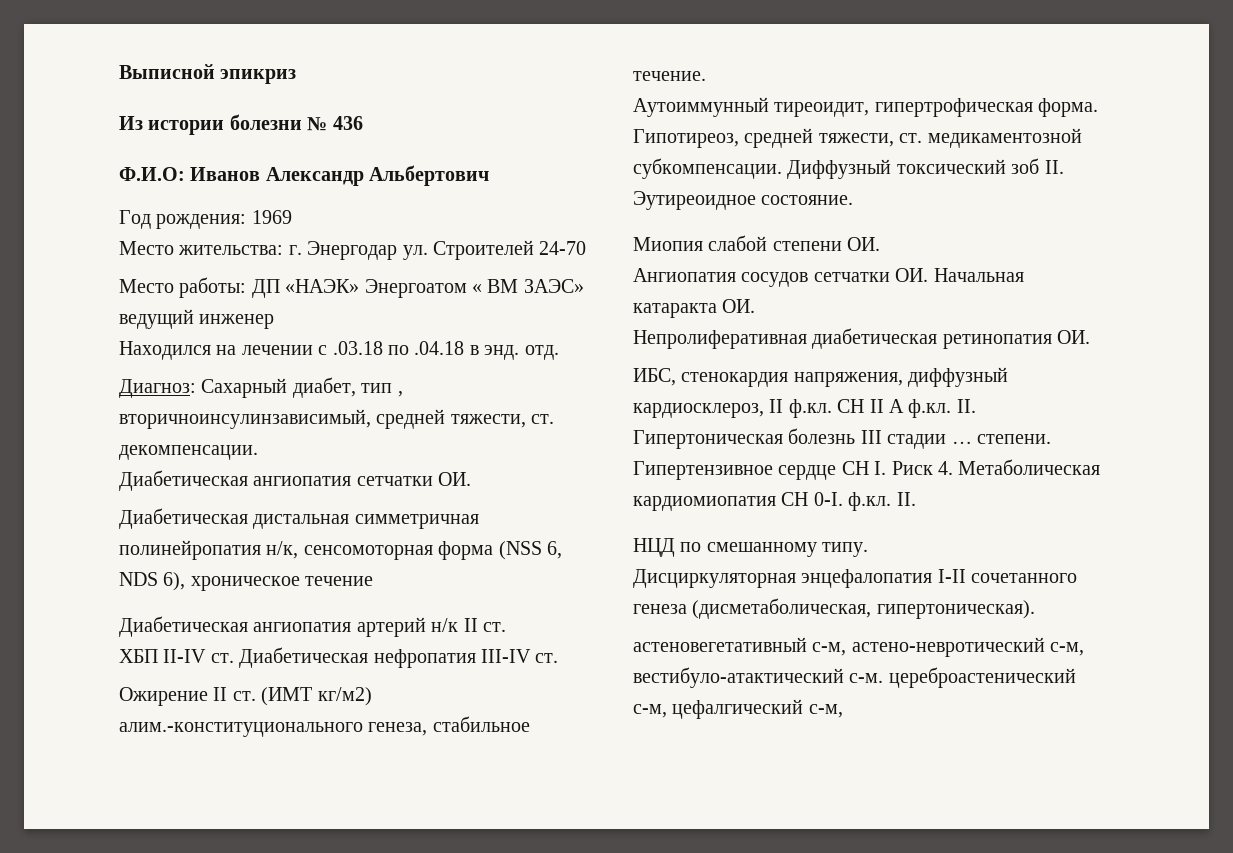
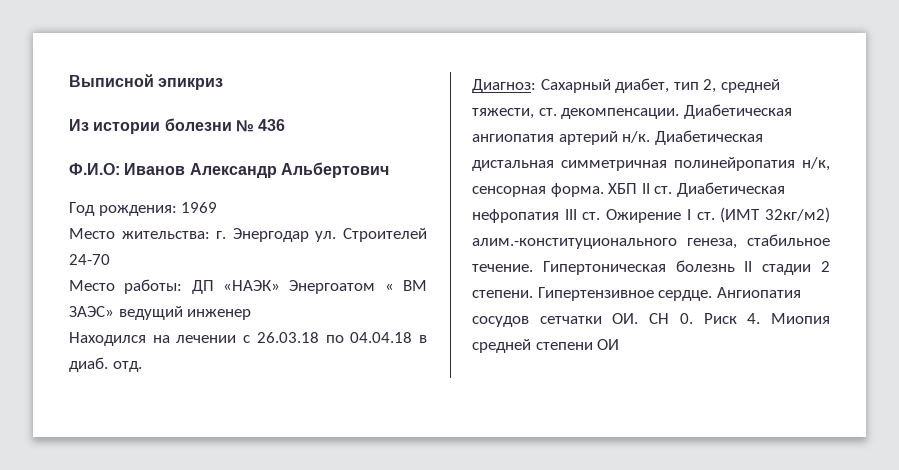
- Находился на лечении с .03.18 по .04.18 в энд. отд.
+ Находился на лечении с 26.03.18 по 04.04.18 в диаб. отд.
- Диагноз: Сахарный диабет, тип , вторичноинсулинзависимый, средней тяжести, ст. декомпенсации.
- Диабетическая ангиопатия сетчатки ОИ.
- Диабетическая дистальная симметричная полинейропатия н/к, сенсомоторная форма (NSS 6, NDS 6), хроническое течение
- Диабетическая ангиопатия артерий н/к II ст.
- ХБП II-IV ст. Диабетическая нефропатия III-IV ст.
- Ожирение II ст. (ИМТ кг/м2) алим.-конституционального генеза, стабильное течение.
- Аутоиммунный тиреоидит, гипертрофическая форма. Гипотиреоз, средней тяжести, ст. медикаментозной субкомпенсации. Диффузный токсический зоб II. Эутиреоидное состояние.
- Миопия слабой степени ОИ.
- Ангиопатия сосудов сетчатки ОИ. Начальная катаракта ОИ.
- Непролиферативная диабетическая ретинопатия ОИ.
- ИБС, стенокардия напряжения, диффузный кардиосклероз, II ф.кл. СН II А ф.кл. II. Гипертоническая болезнь III стадии … степени. Гипертензивное сердце СН I. Риск 4. Метаболическая кардиомиопатия СН 0-I. ф.кл. II.
- НЦД по смешанному типу.
- Дисциркуляторная энцефалопатия I-II сочетанного генеза (дисметаболическая, гипертоническая).
- астеновегетативный с-м, астено-невротический с-м, вестибуло-атактический с-м. цереброастенический с-м, цефалгический с-м,
+ Диагноз: Сахарный диабет, тип 2, средней тяжести, ст. декомпенсации. Диабетическая ангиопатия артерий н/к. Диабетическая дистальная симметричная полинейропатия н/к, сенсорная форма. ХБП II ст. Диабетическая нефропатия III ст. Ожирение I ст. (ИМТ 32кг/м2) алим.-конституционального генеза, стабильное течение. Гипертоническая болезнь II стадии 2 степени. Гипертензивное сердце. Ангиопатия сосудов сетчатки ОИ. СН 0. Риск 4. Миопия средней степени ОИ

